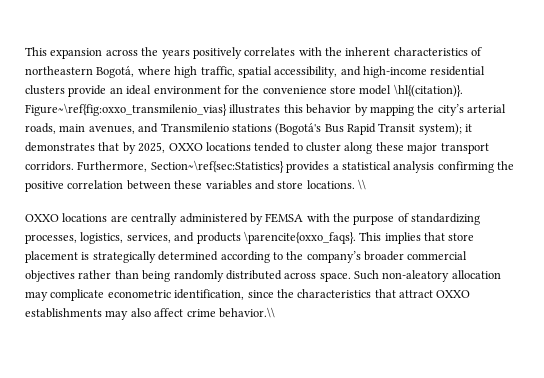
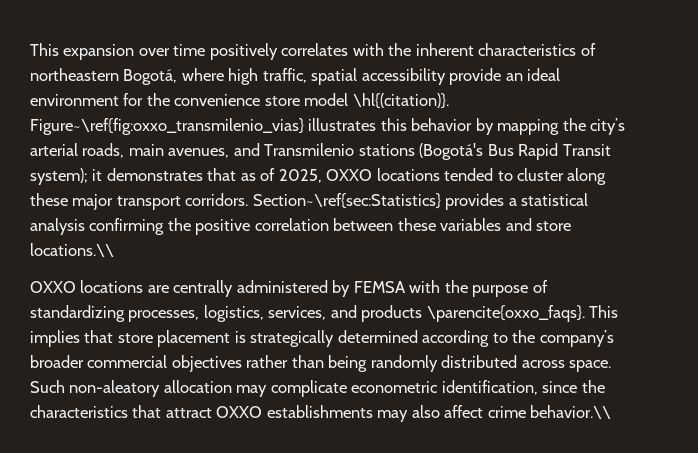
- This expansion across the years positively correlates with the inherent characteristics of northeastern Bogotá, where high traffic, spatial accessibility, and high-income residential clusters provide an ideal environment for the convenience store model \hl{(citation)}.
+ This expansion over time positively correlates with the inherent characteristics of northeastern Bogotá, where high traffic, spatial accessibility provide an ideal environment for the convenience store model \hl{(citation)}.
- Figure~\ref{fig:oxxo_transmilenio_vias} illustrates this behavior by mapping the city’s arterial roads, main avenues, and Transmilenio stations (Bogotá's Bus Rapid Transit system); it demonstrates that by 2025, OXXO locations tended to cluster along these major transport corridors.
+ Figure~\ref{fig:oxxo_transmilenio_vias} illustrates this behavior by mapping the city’s arterial roads, main avenues, and Transmilenio stations (Bogotá's Bus Rapid Transit system); it demonstrates that as of 2025, OXXO locations tended to cluster along these major transport corridors.
- Furthermore, Section~\ref{sec:Statistics} provides a statistical analysis confirming the positive correlation between these variables and store locations. \\
+ Section~\ref{sec:Statistics} provides a statistical analysis confirming the positive correlation between these variables and store locations.\\

